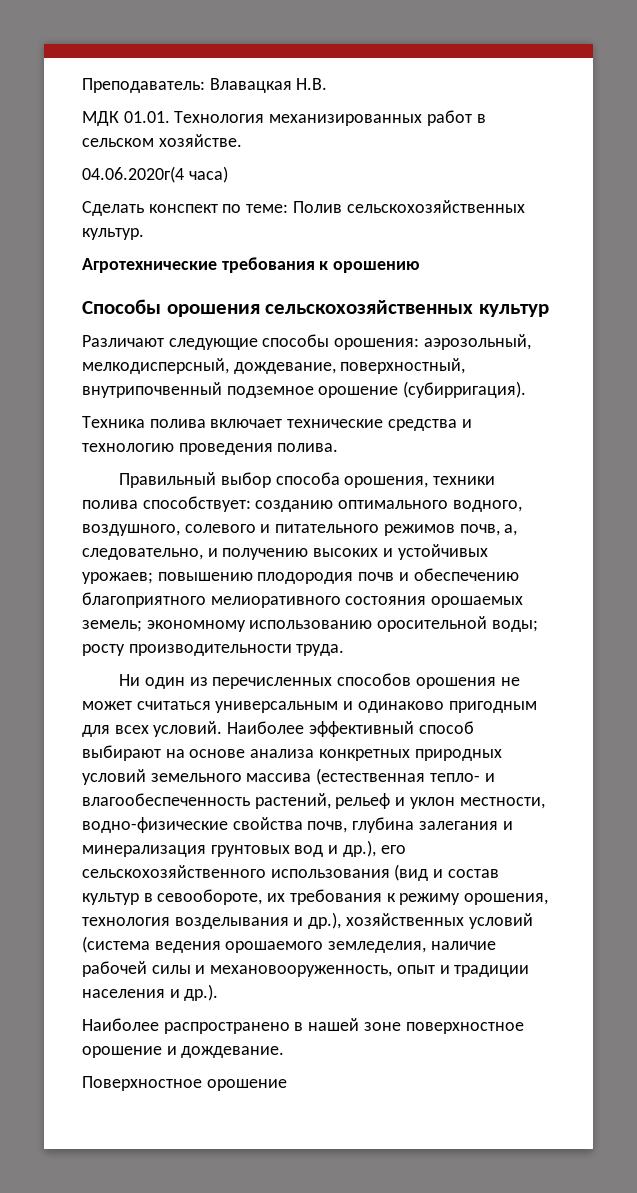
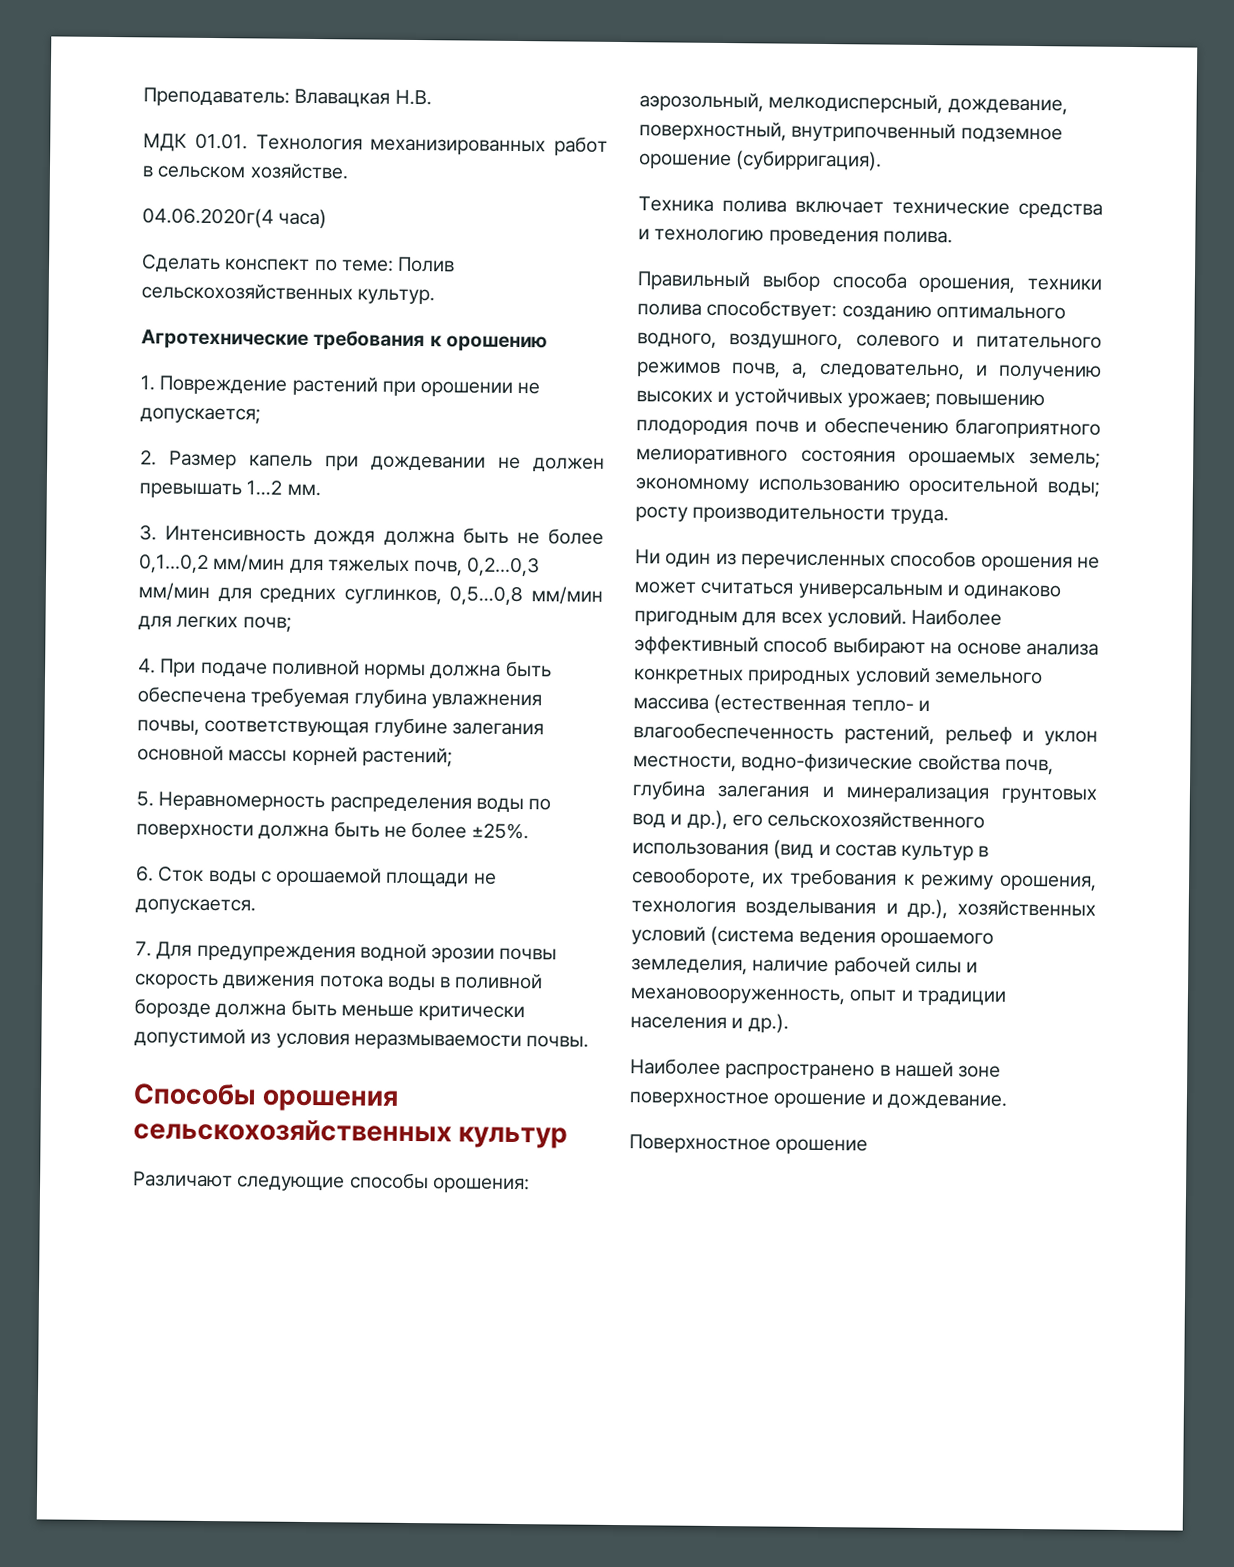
+ 1. Повреждение растений при орошении не допускается;
+ 2. Размер капель при дождевании не должен превышать 1…2 мм.
+ 3. Интенсивность дождя должна быть не более 0,1…0,2 мм/мин для тяжелых почв, 0,2…0,3 мм/мин для средних суглинков, 0,5…0,8 мм/мин для легких почв;
+ 4. При подаче поливной нормы должна быть обеспечена требуемая глубина увлажнения почвы, соответствующая глубине залегания основной массы корней растений;
+ 5. Неравномерность распределения воды по поверхности должна быть не более ±25%.
+ 6. Сток воды с орошаемой площади не допускается.
+ 7. Для предупреждения водной эрозии почвы скорость движения потока воды в поливной борозде должна быть меньше критически допустимой из условия неразмываемости почвы.

